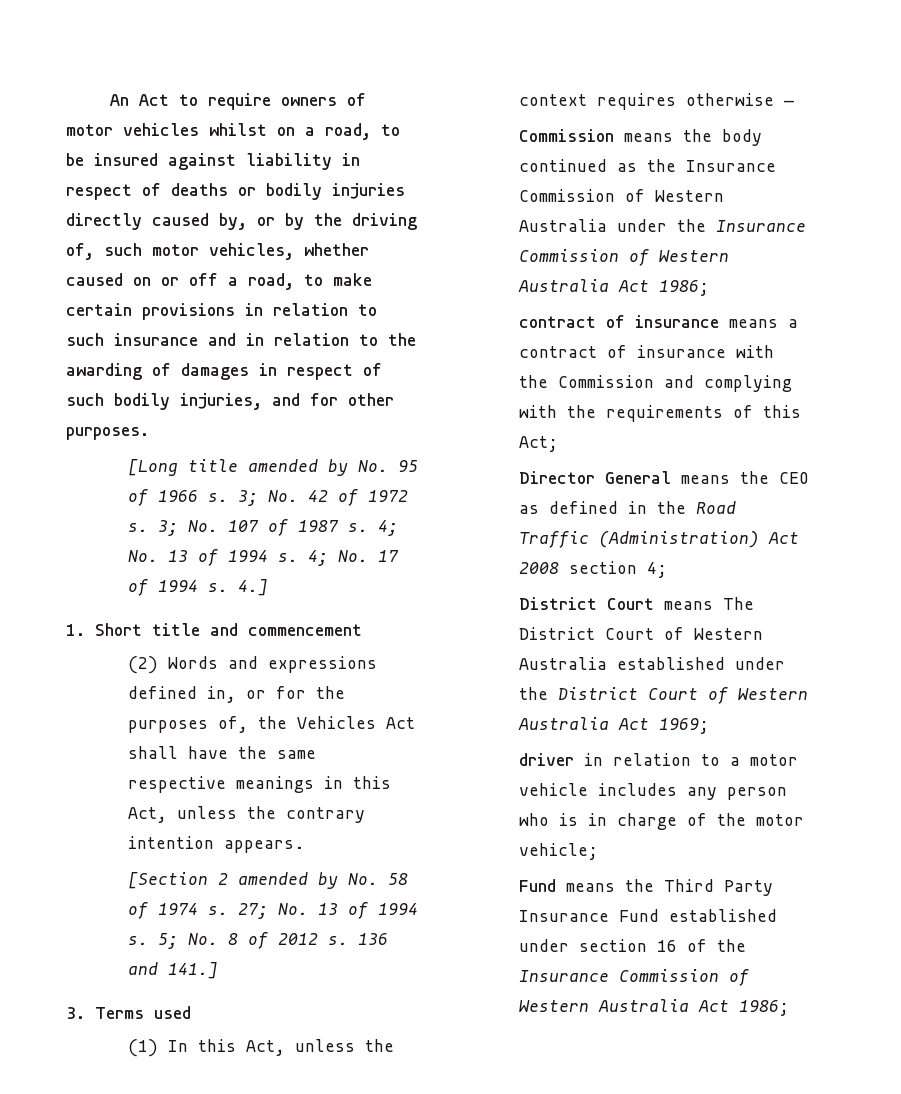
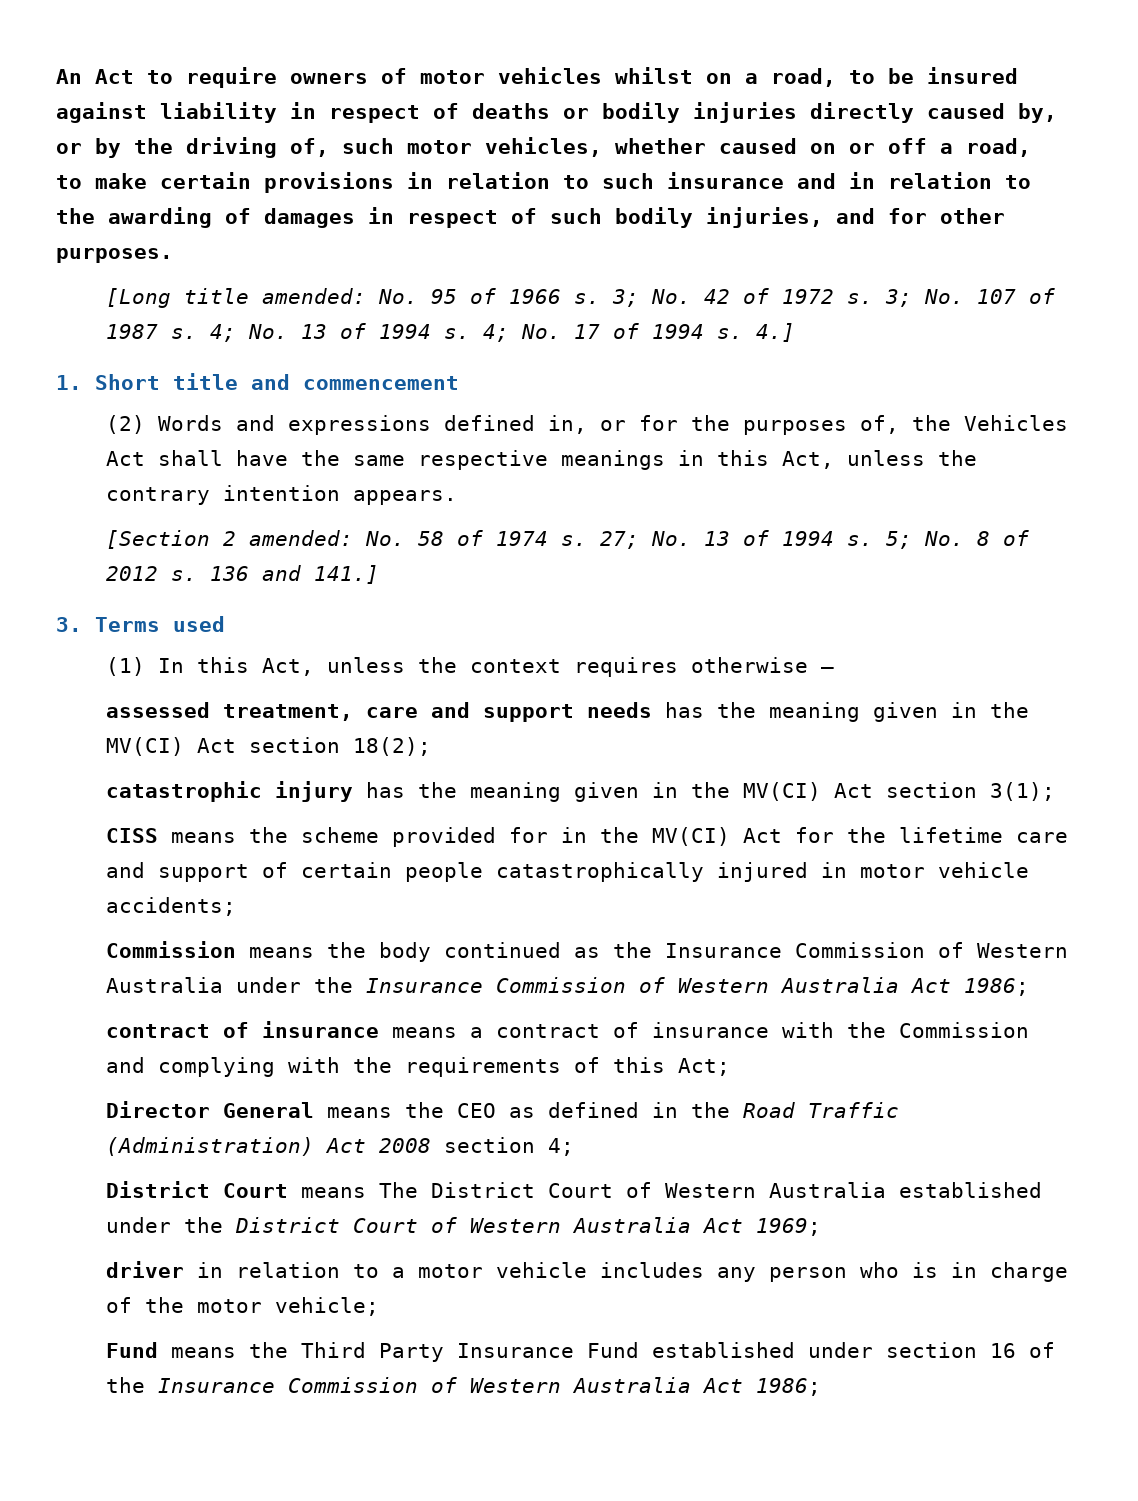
- [Long title amended by No. 95 of 1966 s.
+ [Long title amended: No. 95 of 1966 s.
- [Section 2 amended by No. 58 of 1974 s.
+ [Section 2 amended: No. 58 of 1974 s.
+ assessed treatment, care and support needs has the meaning given in the MV(CI) Act section 18(2);
+ catastrophic injury has the meaning given in the MV(CI) Act section 3(1);
+ CISS means the scheme provided for in the MV(CI) Act for the lifetime care and support of certain people catastrophically injured in motor vehicle accidents;

